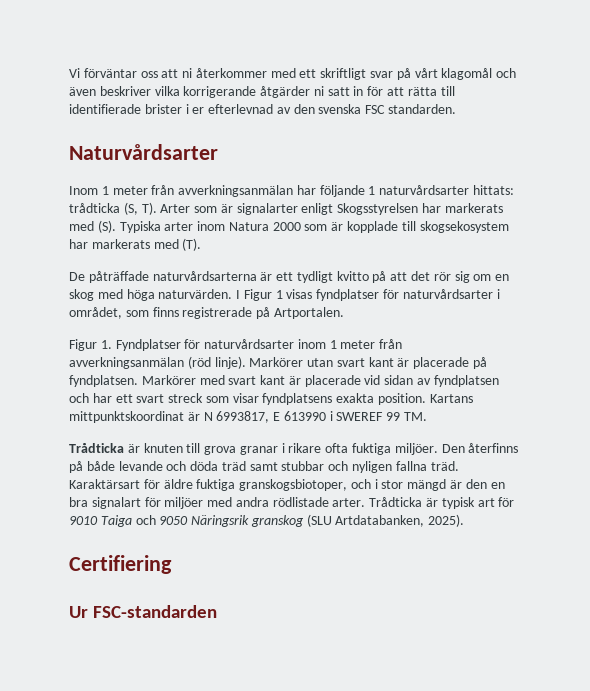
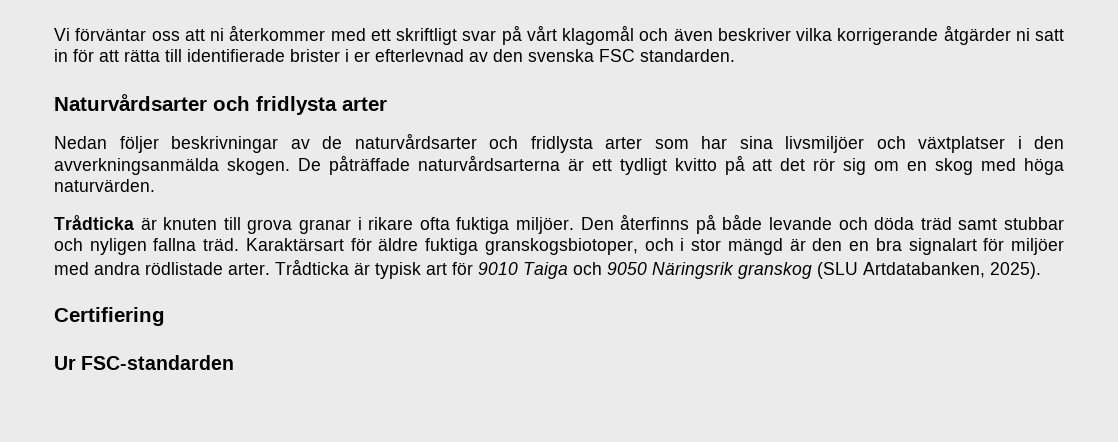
- Naturvårdsarter
- Inom 1 meter från avverkningsanmälan har följande 1 naturvårdsarter hittats: trådticka (S, T). Arter som är signalarter enligt Skogsstyrelsen har markerats med (S). Typiska arter inom Natura 2000 som är kopplade till skogsekosystem har markerats med (T).
- De påträffade naturvårdsarterna är ett tydligt kvitto på att det rör sig om en skog med höga naturvärden. I Figur 1 visas fyndplatser för naturvårdsarter i området, som finns registrerade på Artportalen.
- Figur 1. Fyndplatser för naturvårdsarter inom 1 meter från avverkningsanmälan (röd linje). Markörer utan svart kant är placerade på fyndplatsen. Markörer med svart kant är placerade vid sidan av fyndplatsen och har ett svart streck som visar fyndplatsens exakta position. Kartans mittpunktskoordinat är N 6993817, E 613990 i SWEREF 99 TM.
+ Naturvårdsarter och fridlysta arter
+ Nedan följer beskrivningar av de naturvårdsarter och fridlysta arter som har sina livsmiljöer och växtplatser i den avverkningsanmälda skogen. De påträffade naturvårdsarterna är ett tydligt kvitto på att det rör sig om en skog med höga naturvärden.

